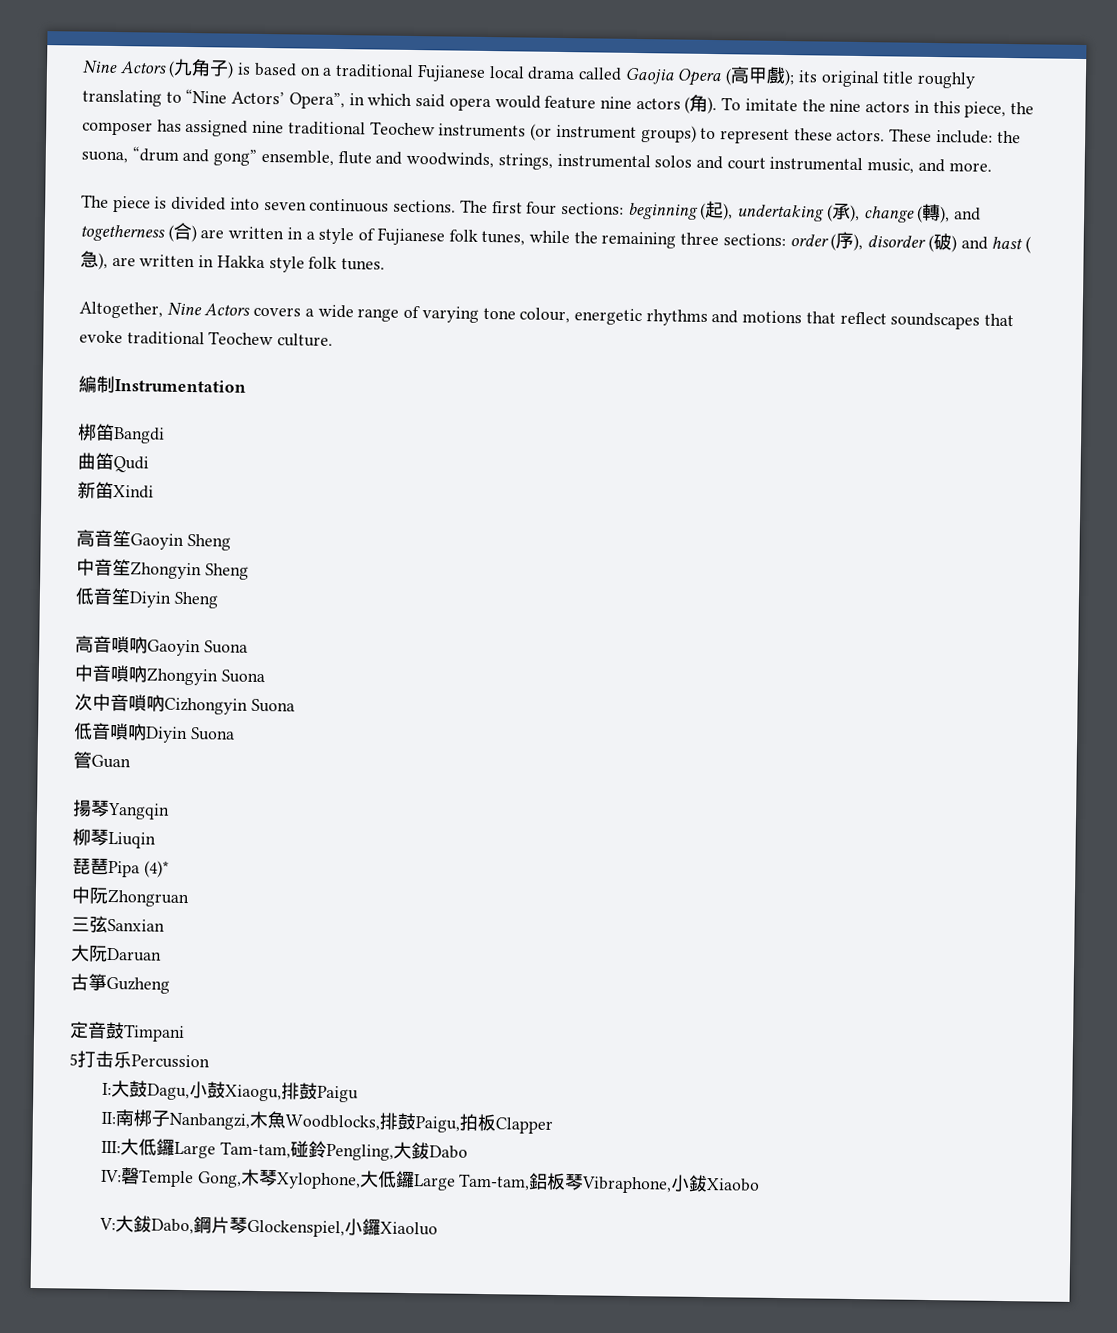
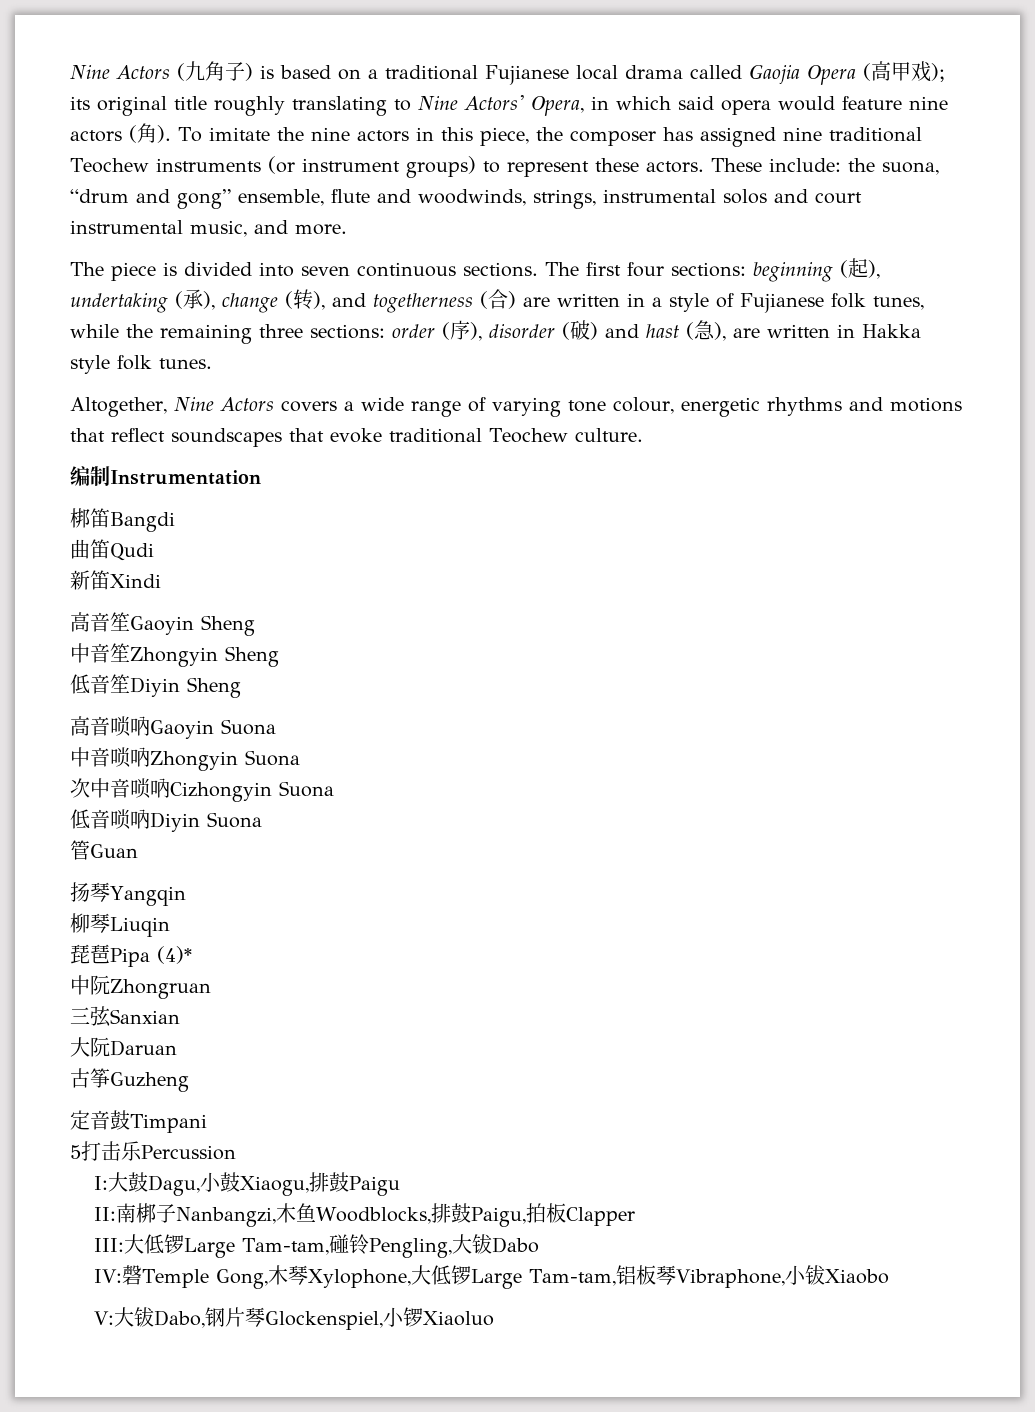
- Nine Actors (九角子) is based on a traditional Fujianese local drama called Gaojia Opera (高甲戲); its original title roughly translating to “Nine Actors’ Opera”, in which said opera would feature nine actors (角).
+ Nine Actors (九角子) is based on a traditional Fujianese local drama called Gaojia Opera (高甲戏); its original title roughly translating to Nine Actors' Opera, in which said opera would feature nine actors (角).
- The first four sections: beginning (起), undertaking (承), change (轉), and togetherness (合) are written in a style of Fujianese folk tunes, while the remaining three sections: order (序), disorder (破) and hast (急), are written in Hakka style folk tunes.
+ The first four sections: beginning (起), undertaking (承), change (转), and togetherness (合) are written in a style of Fujianese folk tunes, while the remaining three sections: order (序), disorder (破) and hast (急), are written in Hakka style folk tunes.
- 編制Instrumentation
+ 编制Instrumentation
- 高音嗩吶Gaoyin Suona
+ 高音唢吶Gaoyin Suona
- 中音嗩吶Zhongyin Suona
+ 中音唢吶Zhongyin Suona
- 次中音嗩吶Cizhongyin Suona
+ 次中音唢吶Cizhongyin Suona
- 低音嗩吶Diyin Suona
+ 低音唢吶Diyin Suona
- 揚琴Yangqin
+ 扬琴Yangqin
- 古箏Guzheng
+ 古筝Guzheng
- II:南梆子Nanbangzi,木魚Woodblocks,排鼓Paigu,拍板Clapper
+ II:南梆子Nanbangzi,木鱼Woodblocks,排鼓Paigu,拍板Clapper
- III:大低鑼Large Tam-tam,碰鈴Pengling,大鈸Dabo
+ III:大低锣Large Tam-tam,碰铃Pengling,大钹Dabo
- IV:磬Temple Gong,木琴Xylophone,大低鑼Large Tam-tam,鋁板琴Vibraphone,小鈸Xiaobo
+ IV:磬Temple Gong,木琴Xylophone,大低锣Large Tam-tam,铝板琴Vibraphone,小钹Xiaobo
- V:大鈸Dabo,鋼片琴Glockenspiel,小鑼Xiaoluo
+ V:大钹Dabo,钢片琴Glockenspiel,小锣Xiaoluo

